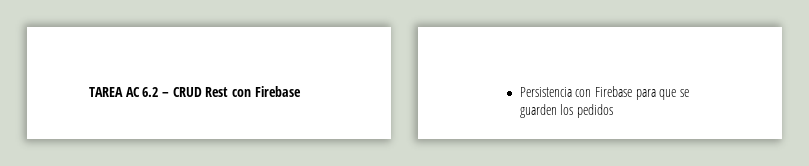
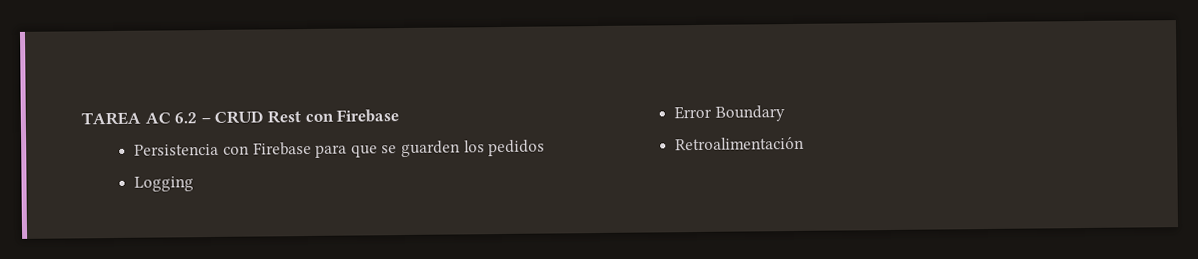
+ Logging
+ Error Boundary
+ Retroalimentación

